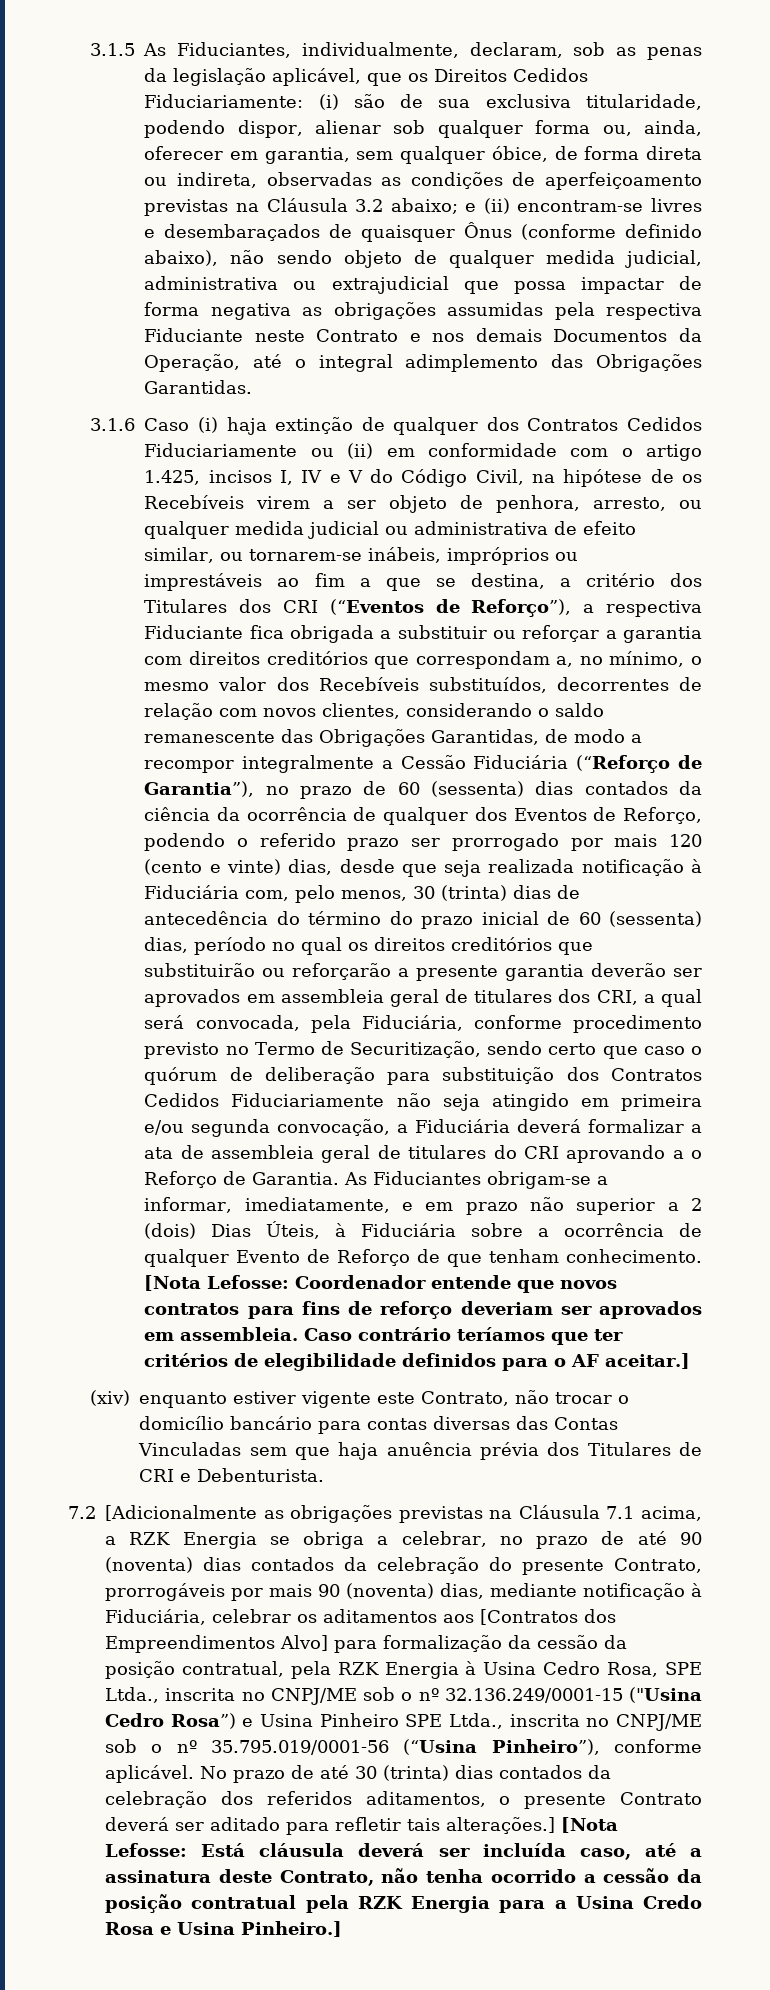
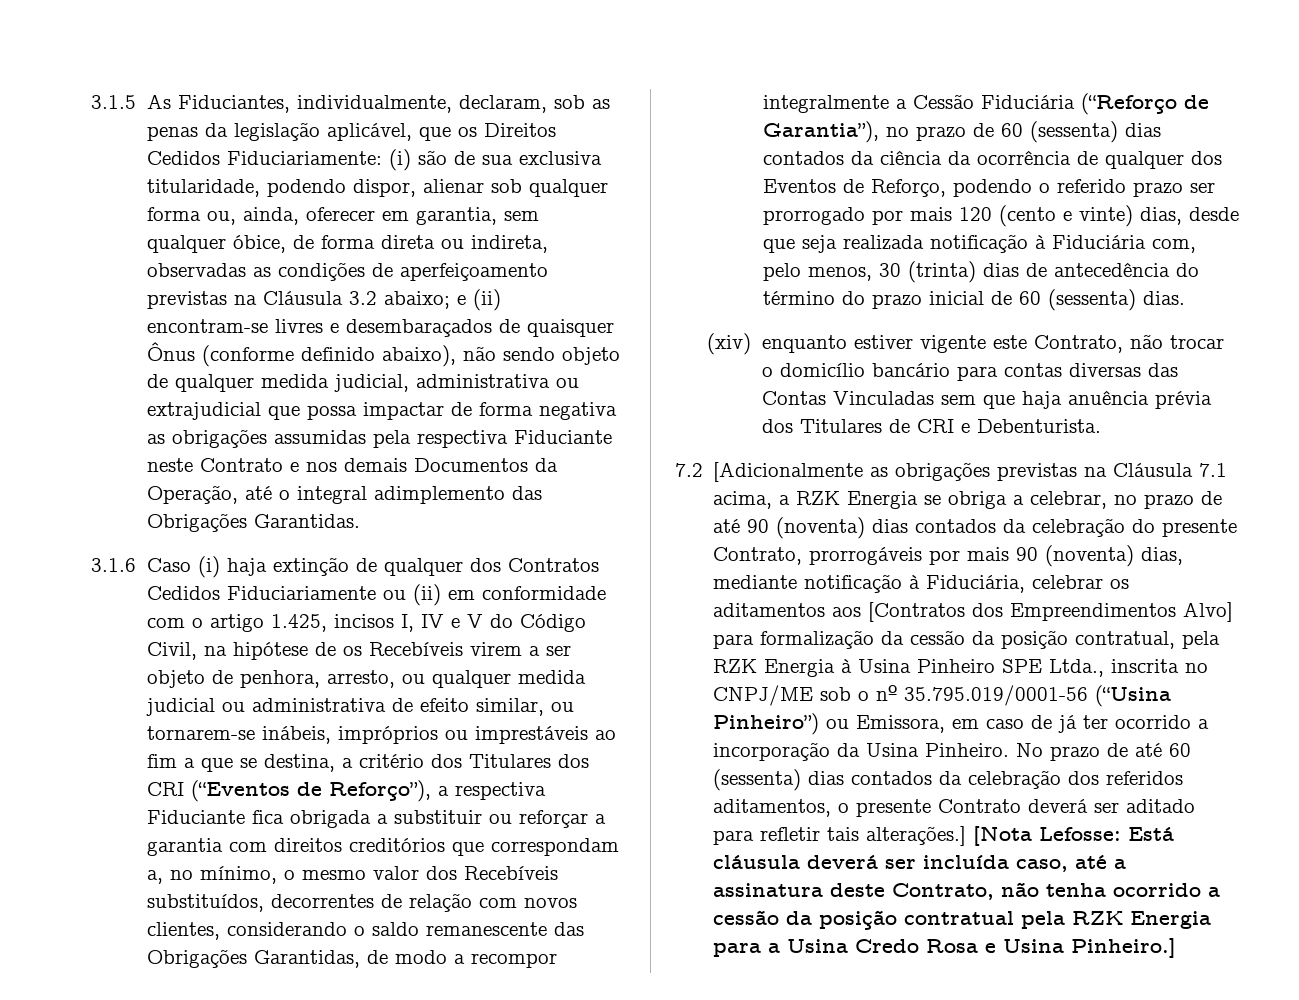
- 3.1.6 Caso (i) haja extinção de qualquer dos Contratos Cedidos Fiduciariamente ou (ii) em conformidade com o artigo 1.425, incisos I, IV e V do Código Civil, na hipótese de os Recebíveis virem a ser objeto de penhora, arresto, ou qualquer medida judicial ou administrativa de efeito similar, ou tornarem-se inábeis, impróprios ou imprestáveis ao fim a que se destina, a critério dos Titulares dos CRI (“Eventos de Reforço”), a respectiva Fiduciante fica obrigada a substituir ou reforçar a garantia com direitos creditórios que correspondam a, no mínimo, o mesmo valor dos Recebíveis substituídos, decorrentes de relação com novos clientes, considerando o saldo remanescente das Obrigações Garantidas, de modo a recompor integralmente a Cessão Fiduciária (“Reforço de Garantia”), no prazo de 60 (sessenta) dias contados da ciência da ocorrência de qualquer dos Eventos de Reforço, podendo o referido prazo ser prorrogado por mais 120 (cento e vinte) dias, desde que seja realizada notificação à Fiduciária com, pelo menos, 30 (trinta) dias de antecedência do término do prazo inicial de 60 (sessenta) dias, período no qual os direitos creditórios que substituirão ou reforçarão a presente garantia deverão ser aprovados em assembleia geral de titulares dos CRI, a qual será convocada, pela Fiduciária, conforme procedimento previsto no Termo de Securitização, sendo certo que caso o quórum de deliberação para substituição dos Contratos Cedidos Fiduciariamente não seja atingido em primeira e/ou segunda convocação, a Fiduciária deverá formalizar a ata de assembleia geral de titulares do CRI aprovando a o Reforço de Garantia. As Fiduciantes obrigam-se a informar, imediatamente, e em prazo não superior a 2 (dois) Dias Úteis, à Fiduciária sobre a ocorrência de qualquer Evento de Reforço de que tenham conhecimento. [Nota Lefosse: Coordenador entende que novos contratos para fins de reforço deveriam ser aprovados em assembleia. Caso contrário teríamos que ter critérios de elegibilidade definidos para o AF aceitar.]
+ 3.1.6 Caso (i) haja extinção de qualquer dos Contratos Cedidos Fiduciariamente ou (ii) em conformidade com o artigo 1.425, incisos I, IV e V do Código Civil, na hipótese de os Recebíveis virem a ser objeto de penhora, arresto, ou qualquer medida judicial ou administrativa de efeito similar, ou tornarem-se inábeis, impróprios ou imprestáveis ao fim a que se destina, a critério dos Titulares dos CRI (“Eventos de Reforço”), a respectiva Fiduciante fica obrigada a substituir ou reforçar a garantia com direitos creditórios que correspondam a, no mínimo, o mesmo valor dos Recebíveis substituídos, decorrentes de relação com novos clientes, considerando o saldo remanescente das Obrigações Garantidas, de modo a recompor integralmente a Cessão Fiduciária (“Reforço de Garantia”), no prazo de 60 (sessenta) dias contados da ciência da ocorrência de qualquer dos Eventos de Reforço, podendo o referido prazo ser prorrogado por mais 120 (cento e vinte) dias, desde que seja realizada notificação à Fiduciária com, pelo menos, 30 (trinta) dias de antecedência do término do prazo inicial de 60 (sessenta) dias.
- 7.2 [Adicionalmente as obrigações previstas na Cláusula 7.1 acima, a RZK Energia se obriga a celebrar, no prazo de até 90 (noventa) dias contados da celebração do presente Contrato, prorrogáveis por mais 90 (noventa) dias, mediante notificação à Fiduciária, celebrar os aditamentos aos [Contratos dos Empreendimentos Alvo] para formalização da cessão da posição contratual, pela RZK Energia à Usina Cedro Rosa, SPE Ltda., inscrita no CNPJ/ME sob o nº 32.136.249/0001-15 ("Usina Cedro Rosa”) e Usina Pinheiro SPE Ltda., inscrita no CNPJ/ME sob o nº 35.795.019/0001-56 (“Usina Pinheiro”), conforme aplicável.
+ 7.2 [Adicionalmente as obrigações previstas na Cláusula 7.1 acima, a RZK Energia se obriga a celebrar, no prazo de até 90 (noventa) dias contados da celebração do presente Contrato, prorrogáveis por mais 90 (noventa) dias, mediante notificação à Fiduciária, celebrar os aditamentos aos [Contratos dos Empreendimentos Alvo] para formalização da cessão da posição contratual, pela RZK Energia à Usina Pinheiro SPE Ltda., inscrita no CNPJ/ME sob o nº 35.795.019/0001-56 (“Usina Pinheiro”) ou Emissora, em caso de já ter ocorrido a incorporação da Usina Pinheiro.
- No prazo de até 30 (trinta) dias contados da celebração dos referidos aditamentos, o presente Contrato deverá ser aditado para refletir tais alterações.]
+ No prazo de até 60 (sessenta) dias contados da celebração dos referidos aditamentos, o presente Contrato deverá ser aditado para refletir tais alterações.]

